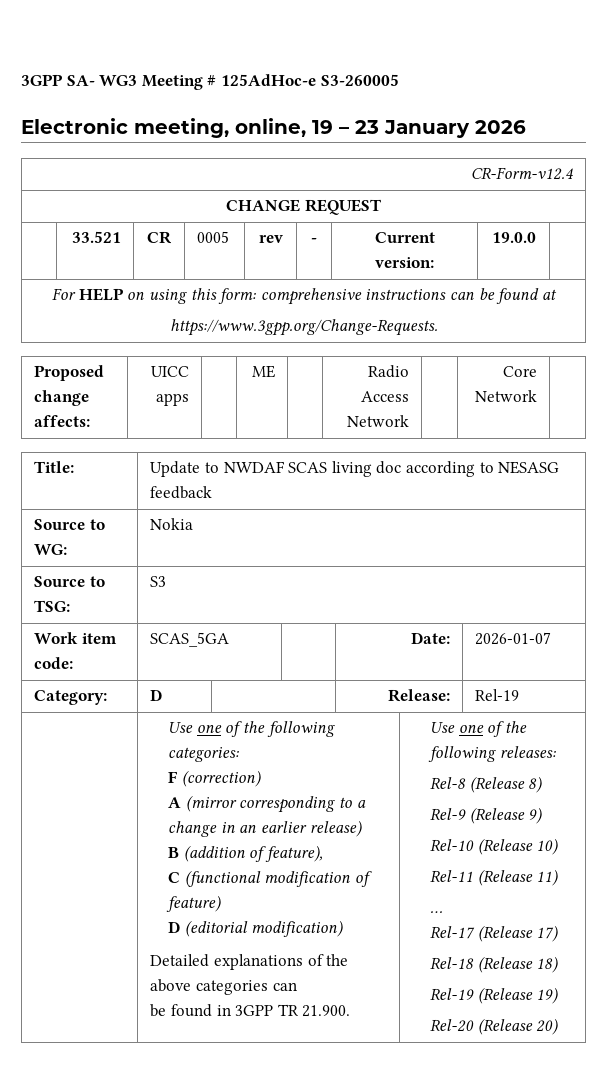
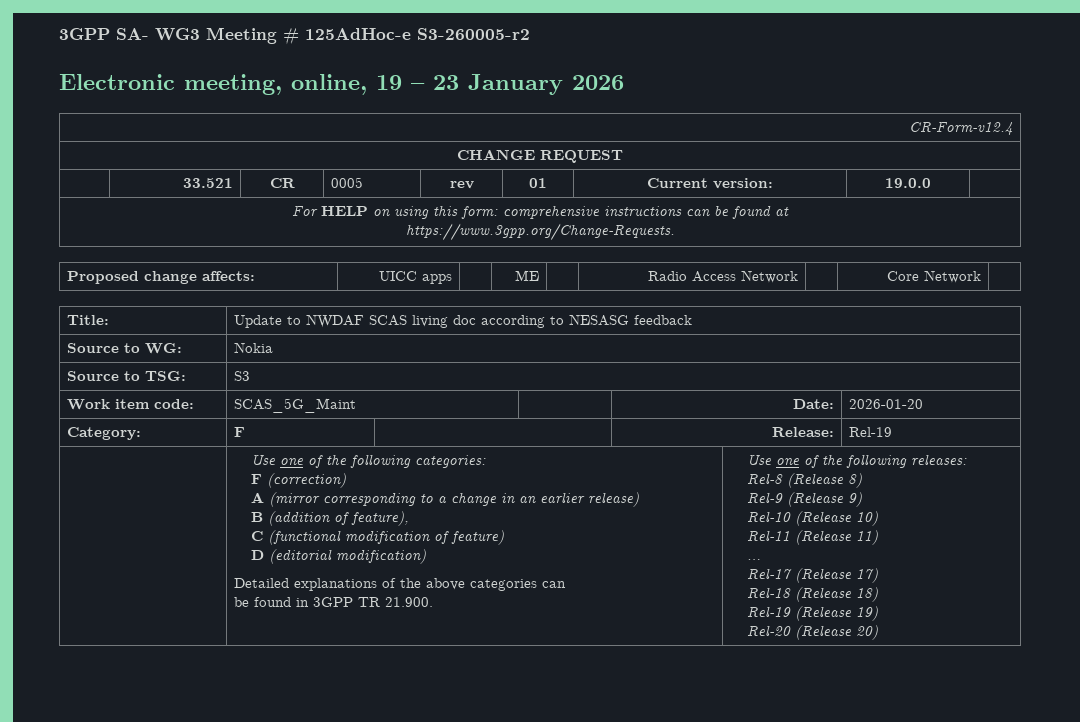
- 3GPP SA- WG3 Meeting # 125AdHoc-e S3-260005
+ 3GPP SA- WG3 Meeting # 125AdHoc-e S3-260005-r2
- | 33.521 | CR | 0005 | rev | - | Current version: | 19.0.0 |
+ | 33.521 | CR | 0005 | rev | 01 | Current version: | 19.0.0 |
- Work item code: | SCAS_5GA | | Date: | 2026-01-07
+ Work item code: | SCAS_5G_Maint | | Date: | 2026-01-20
- Category: | D | | Release: | Rel-19
+ Category: | F | | Release: | Rel-19

